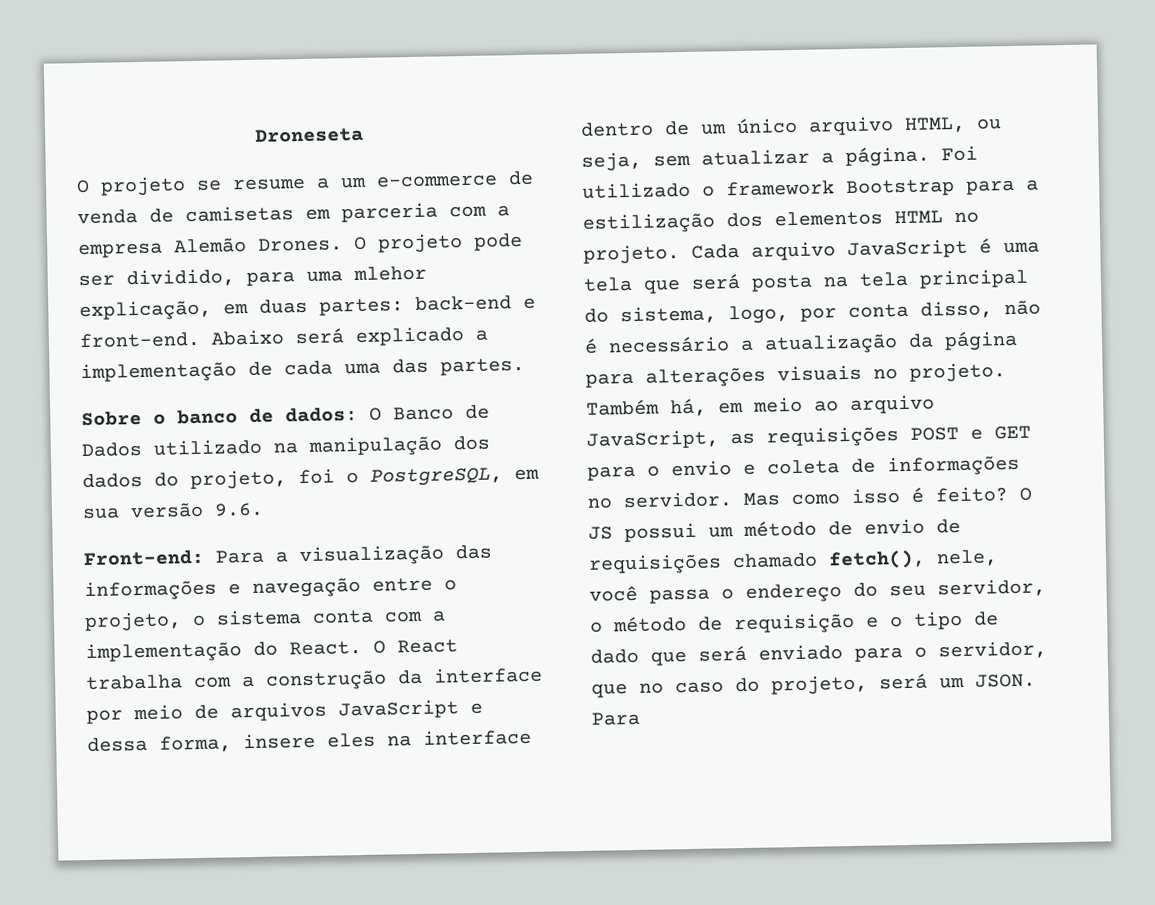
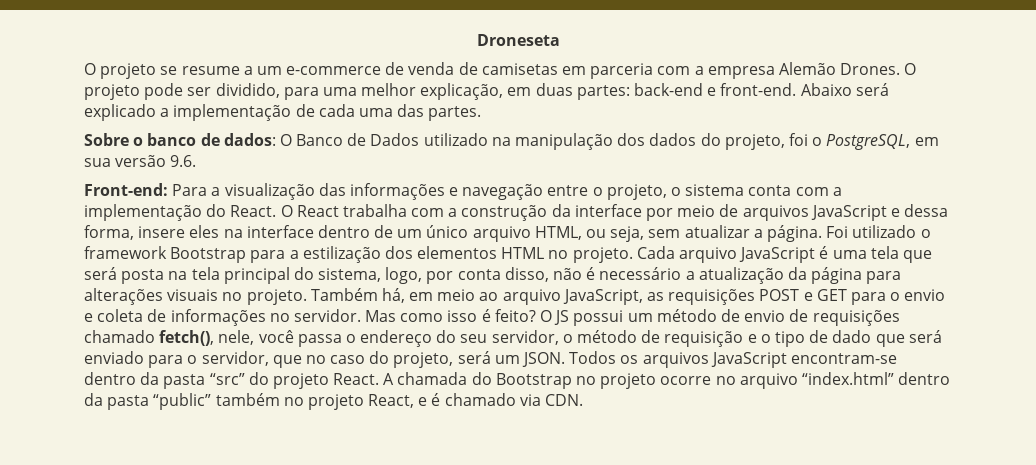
- O projeto pode ser dividido, para uma mlehor explicação, em duas partes: back-end e front-end.
+ O projeto pode ser dividido, para uma melhor explicação, em duas partes: back-end e front-end.
- O JS possui um método de envio de requisições chamado fetch(), nele, você passa o endereço do seu servidor, o método de requisição e o tipo de dado que será enviado para o servidor, que no caso do projeto, será um JSON. Para
+ O JS possui um método de envio de requisições chamado fetch(), nele, você passa o endereço do seu servidor, o método de requisição e o tipo de dado que será enviado para o servidor, que no caso do projeto, será um JSON. Todos os arquivos JavaScript encontram-se dentro da pasta “src” do projeto React. A chamada do Bootstrap no projeto ocorre no arquivo “index.html” dentro da pasta “public” também no projeto React, e é chamado via CDN.

